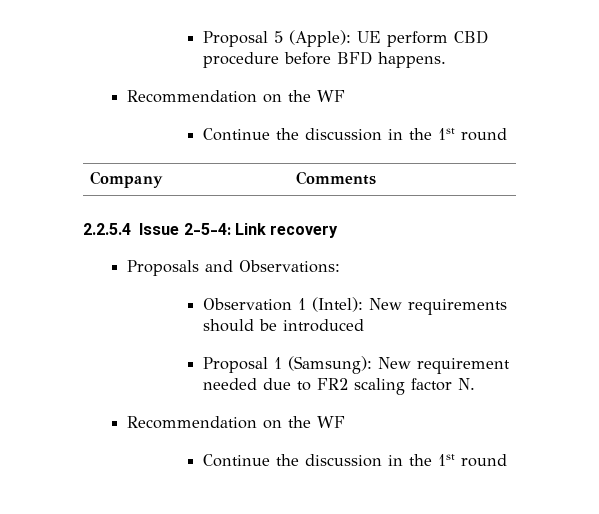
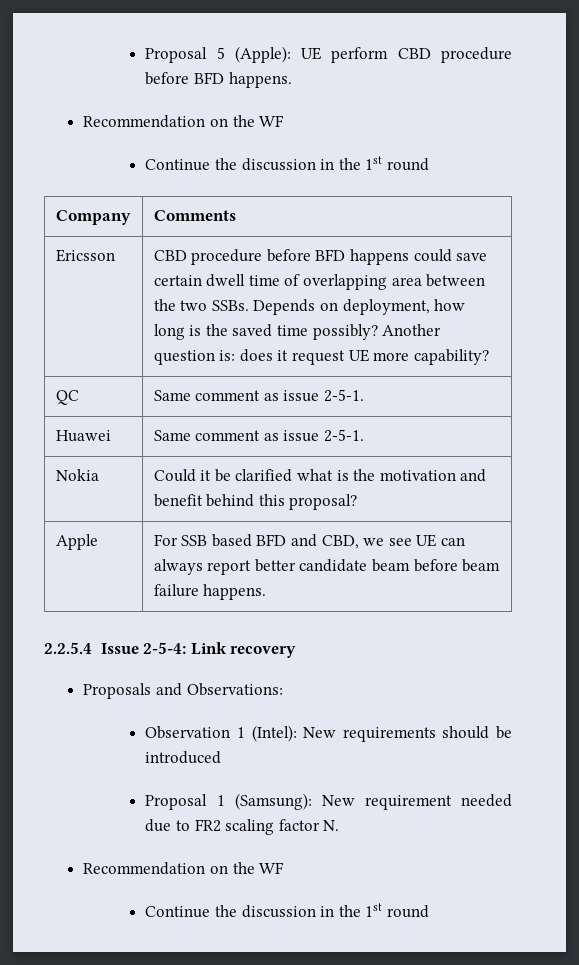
+ Ericsson | CBD procedure before BFD happens could save certain dwell time of overlapping area between the two SSBs. Depends on deployment, how long is the saved time possibly? Another question is: does it request UE more capability?
+ QC | Same comment as issue 2-5-1.
+ Huawei | Same comment as issue 2-5-1.
+ Nokia | Could it be clarified what is the motivation and benefit behind this proposal?
+ Apple | For SSB based BFD and CBD, we see UE can always report better candidate beam before beam failure happens.

